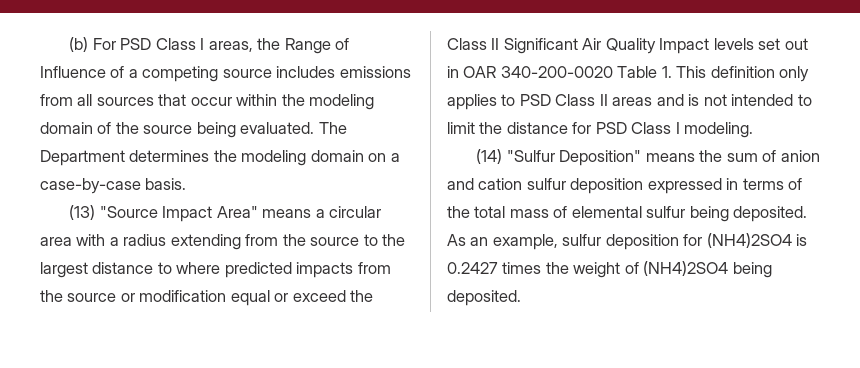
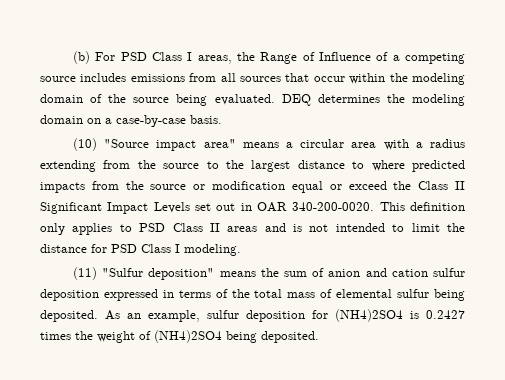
- The Department determines the modeling domain on a case-by-case basis.
+ DEQ determines the modeling domain on a case-by-case basis.
- (13) "Source Impact Area" means a circular area with a radius extending from the source to the largest distance to where predicted impacts from the source or modification equal or exceed the Class II Significant Air Quality Impact levels set out in OAR 340-200-0020 Table 1. This definition only applies to PSD Class II areas and is not intended to limit the distance for PSD Class I modeling.
+ (10) "Source impact area" means a circular area with a radius extending from the source to the largest distance to where predicted impacts from the source or modification equal or exceed the Class II Significant Impact Levels set out in OAR 340-200-0020. This definition only applies to PSD Class II areas and is not intended to limit the distance for PSD Class I modeling.
- (14) "Sulfur Deposition" means the sum of anion and cation sulfur deposition expressed in terms of the total mass of elemental sulfur being deposited.
+ (11) "Sulfur deposition" means the sum of anion and cation sulfur deposition expressed in terms of the total mass of elemental sulfur being deposited.

